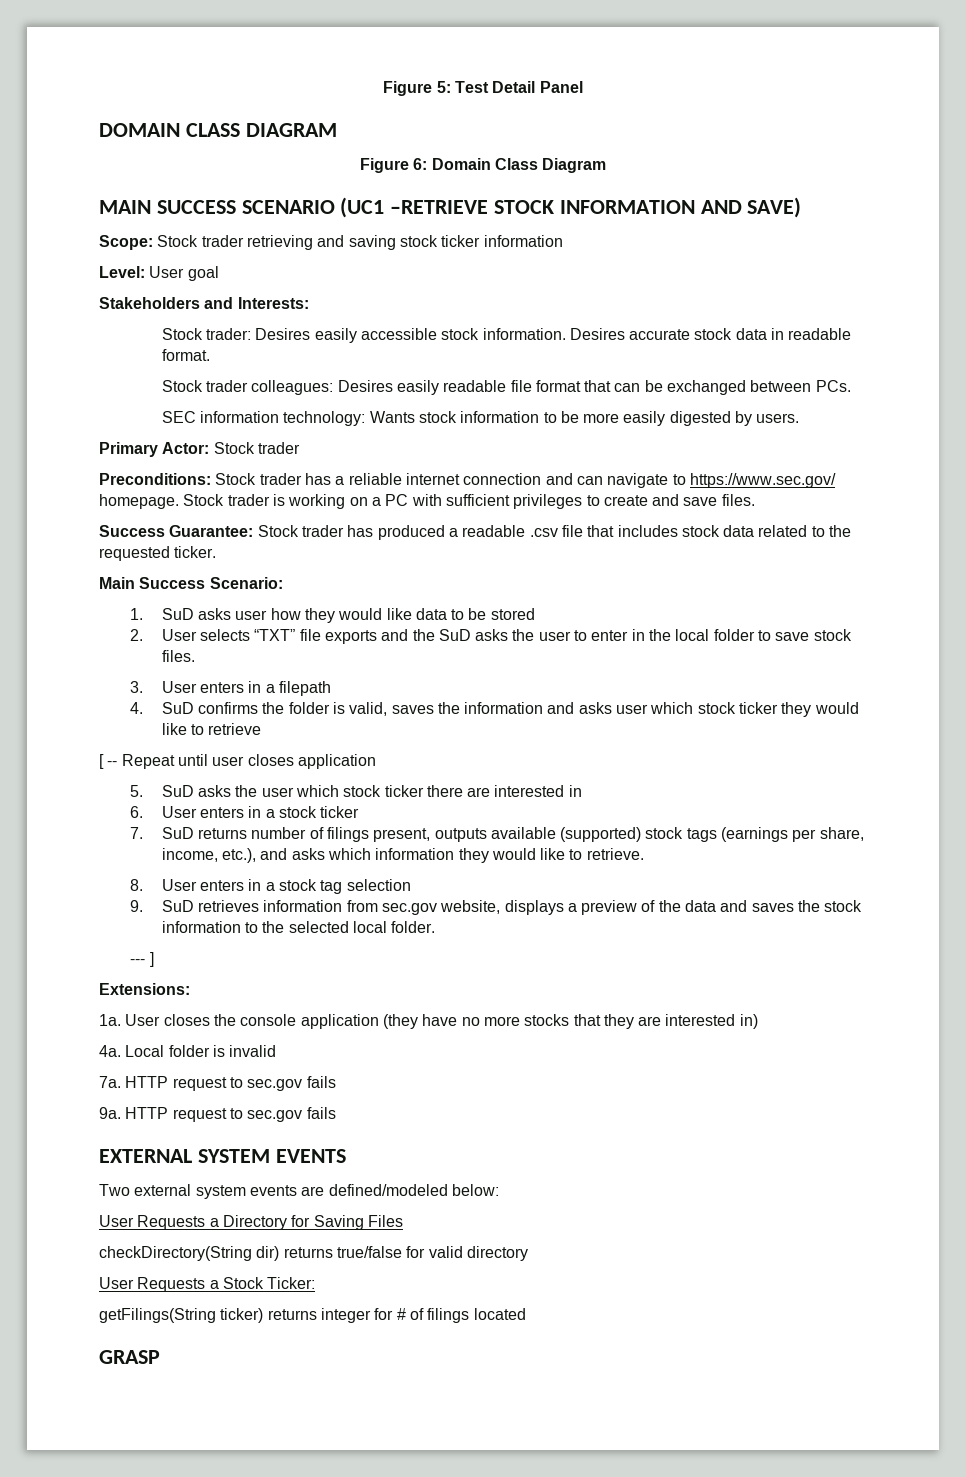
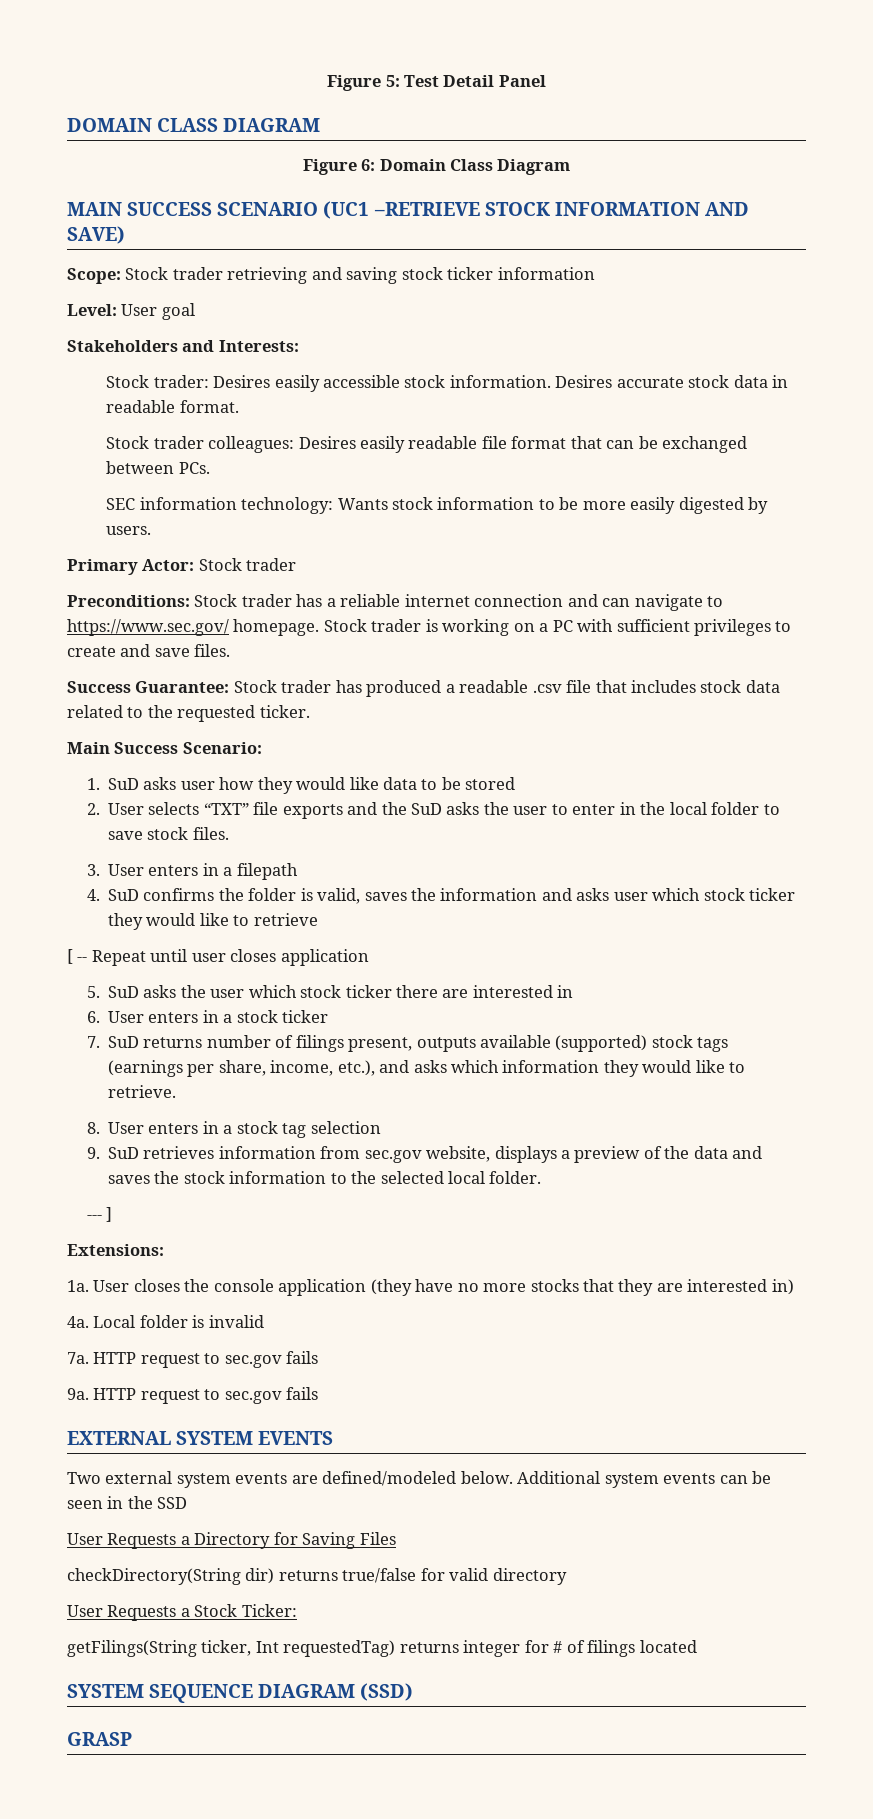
- Two external system events are defined/modeled below:
+ Two external system events are defined/modeled below. Additional system events can be seen in the SSD
- getFilings(String ticker) returns integer for # of filings located
+ getFilings(String ticker, Int requestedTag) returns integer for # of filings located
+ SYSTEM SEQUENCE DIAGRAM (SSD)

